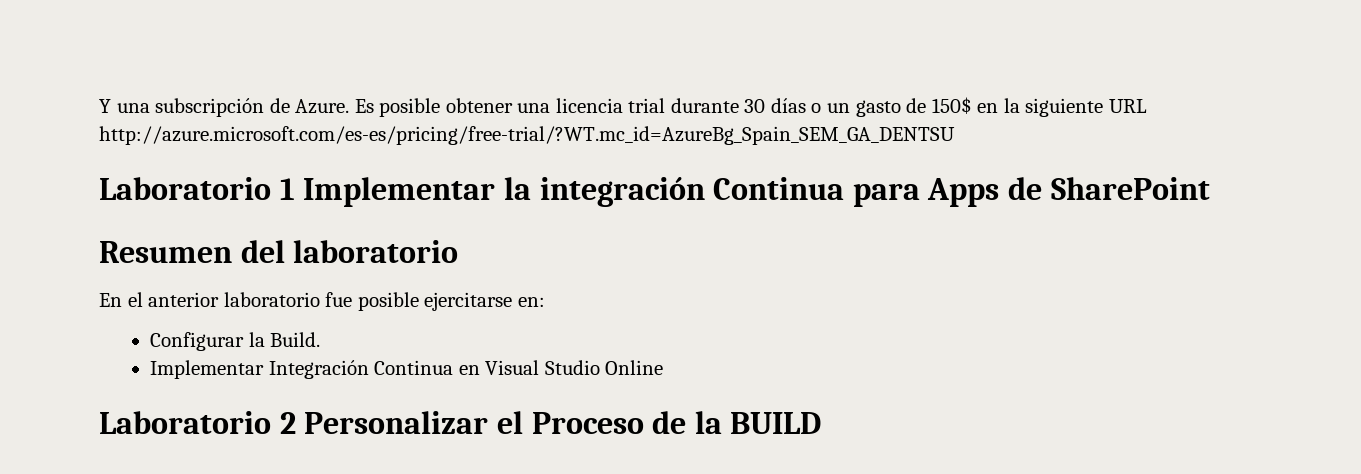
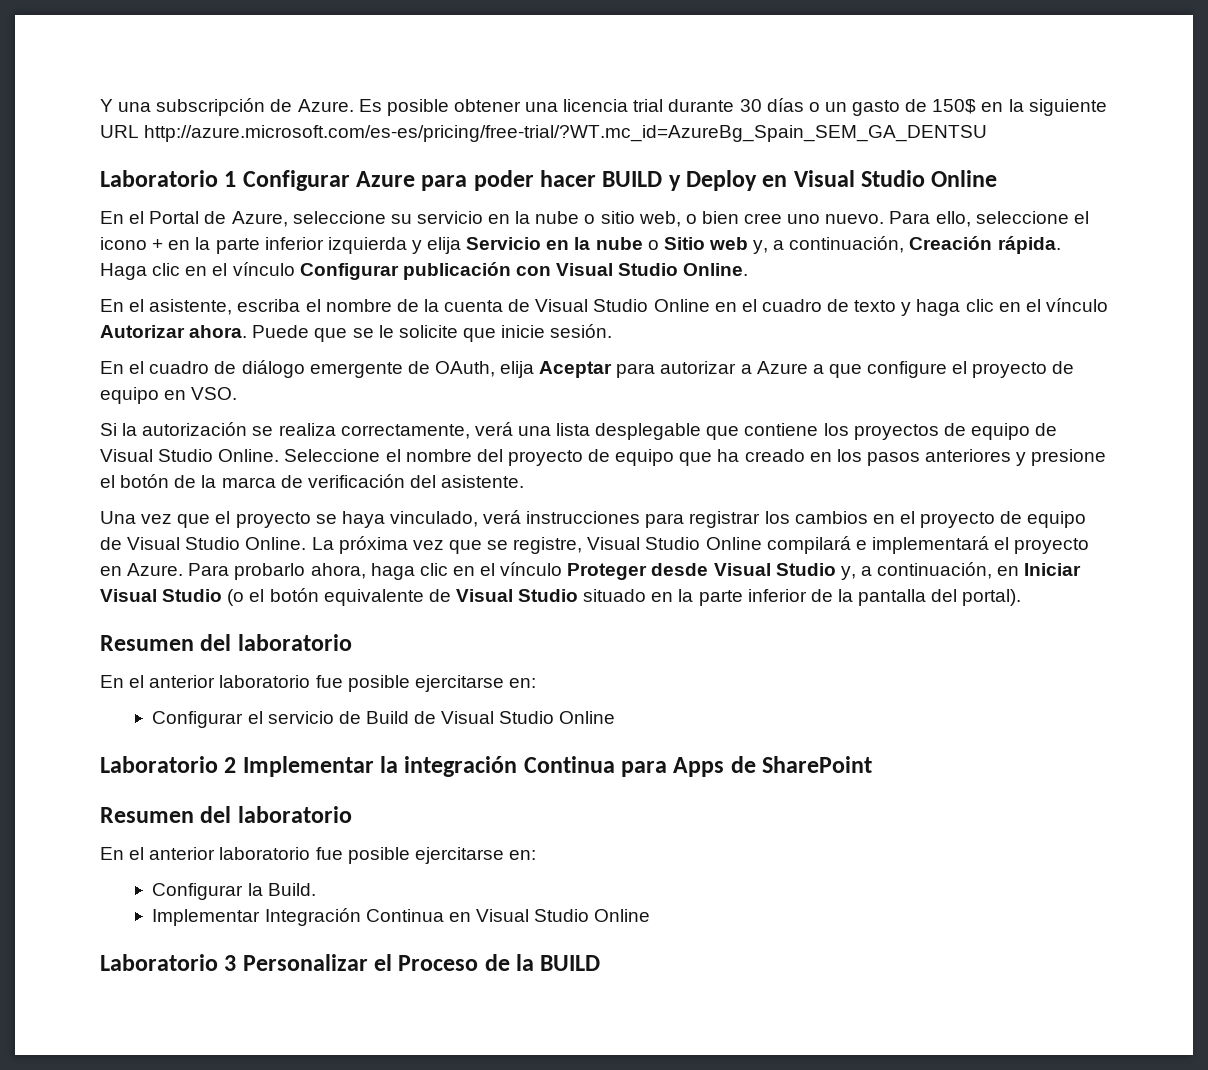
- Laboratorio 1 Implementar la integración Continua para Apps de SharePoint
+ Laboratorio 1 Configurar Azure para poder hacer BUILD y Deploy en Visual Studio Online
+ En el Portal de Azure, seleccione su servicio en la nube o sitio web, o bien cree uno nuevo. Para ello, seleccione el icono + en la parte inferior izquierda y elija Servicio en la nube o Sitio web y, a continuación, Creación rápida. Haga clic en el vínculo Configurar publicación con Visual Studio Online.
+ En el asistente, escriba el nombre de la cuenta de Visual Studio Online en el cuadro de texto y haga clic en el vínculo Autorizar ahora. Puede que se le solicite que inicie sesión.
+ En el cuadro de diálogo emergente de OAuth, elija Aceptar para autorizar a Azure a que configure el proyecto de equipo en VSO.
+ Si la autorización se realiza correctamente, verá una lista desplegable que contiene los proyectos de equipo de Visual Studio Online. Seleccione el nombre del proyecto de equipo que ha creado en los pasos anteriores y presione el botón de la marca de verificación del asistente.
+ Una vez que el proyecto se haya vinculado, verá instrucciones para registrar los cambios en el proyecto de equipo de Visual Studio Online. La próxima vez que se registre, Visual Studio Online compilará e implementará el proyecto en Azure. Para probarlo ahora, haga clic en el vínculo Proteger desde Visual Studio y, a continuación, en Iniciar Visual Studio (o el botón equivalente de Visual Studio situado en la parte inferior de la pantalla del portal).
+ Resumen del laboratorio
+ En el anterior laboratorio fue posible ejercitarse en:
+ Configurar el servicio de Build de Visual Studio Online
+ Laboratorio 2 Implementar la integración Continua para Apps de SharePoint
- Laboratorio 2 Personalizar el Proceso de la BUILD
+ Laboratorio 3 Personalizar el Proceso de la BUILD

